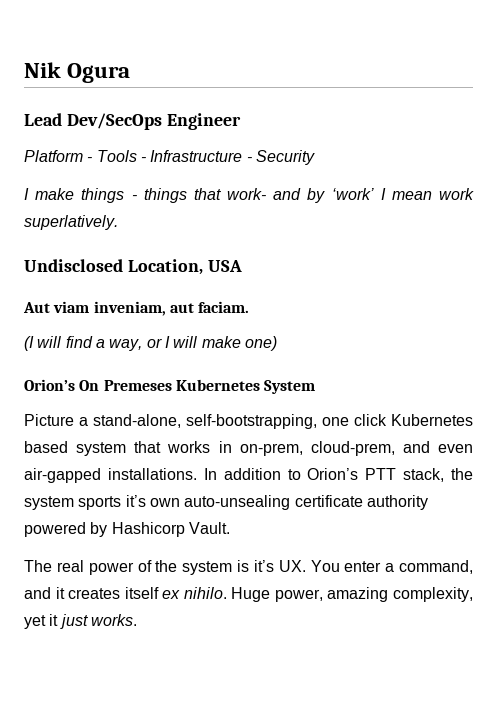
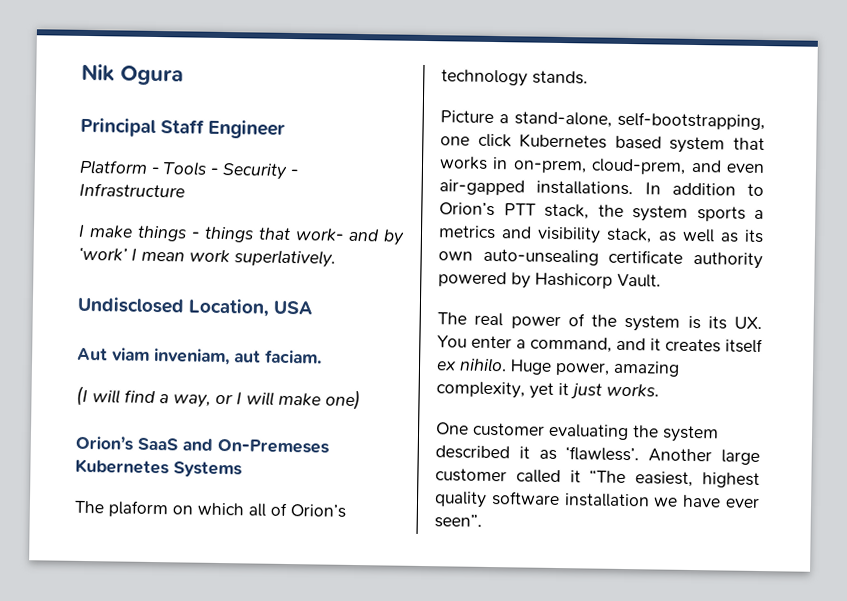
- Lead Dev/SecOps Engineer
+ Principal Staff Engineer
- Platform - Tools - Infrastructure - Security
+ Platform - Tools - Security - Infrastructure
- Orion’s On Premeses Kubernetes System
+ Orion’s SaaS and On-Premeses Kubernetes Systems
+ The plaform on which all of Orion’s technology stands.
- In addition to Orion’s PTT stack, the system sports it’s own auto-unsealing certificate authority powered by Hashicorp Vault.
+ In addition to Orion’s PTT stack, the system sports a metrics and visibility stack, as well as its own auto-unsealing certificate authority powered by Hashicorp Vault.
- The real power of the system is it’s UX. You enter a command, and it creates itself ex nihilo.
+ The real power of the system is its UX. You enter a command, and it creates itself ex nihilo.
+ One customer evaluating the system described it as ‘flawless’. Another large customer called it “The easiest, highest quality software installation we have ever seen”.

